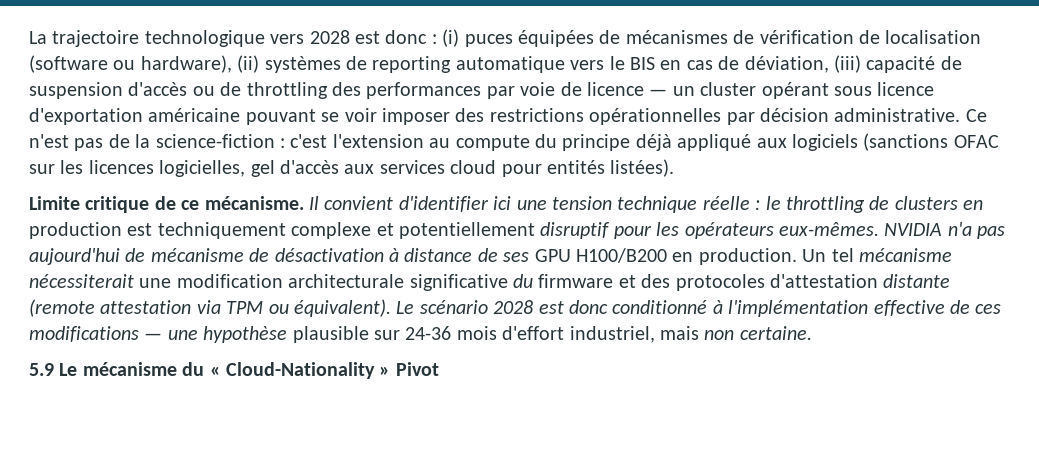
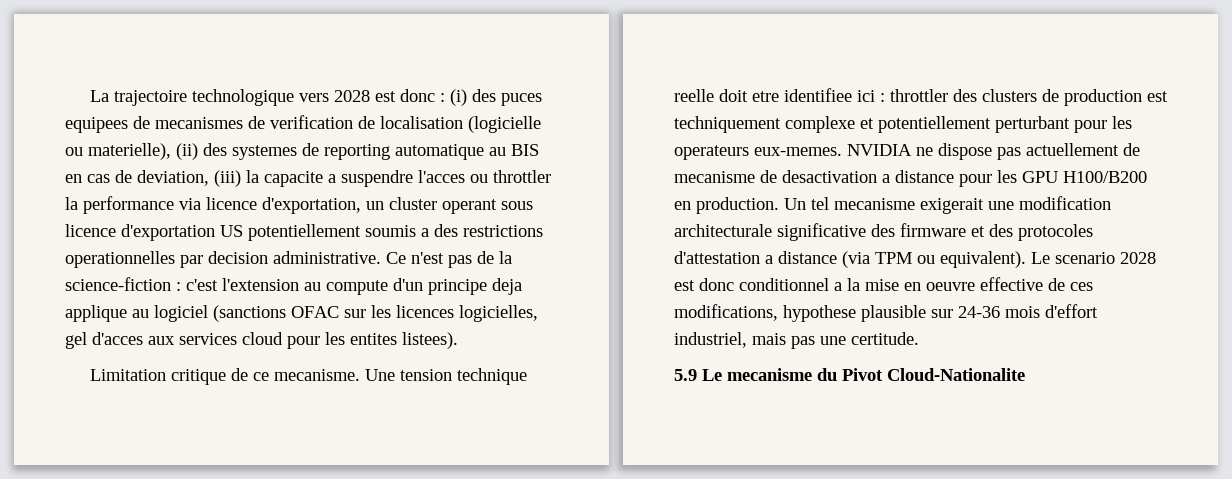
- La trajectoire technologique vers 2028 est donc : (i) puces équipées de mécanismes de vérification de localisation (software ou hardware), (ii) systèmes de reporting automatique vers le BIS en cas de déviation, (iii) capacité de suspension d'accès ou de throttling des performances par voie de licence — un cluster opérant sous licence d'exportation américaine pouvant se voir imposer des restrictions opérationnelles par décision administrative.
+ La trajectoire technologique vers 2028 est donc : (i) des puces equipees de mecanismes de verification de localisation (logicielle ou materielle), (ii) des systemes de reporting automatique au BIS en cas de deviation, (iii) la capacite a suspendre l'acces ou throttler la performance via licence d'exportation, un cluster operant sous licence d'exportation US potentiellement soumis a des restrictions operationnelles par decision administrative.
- Ce n'est pas de la science-fiction : c'est l'extension au compute du principe déjà appliqué aux logiciels (sanctions OFAC sur les licences logicielles, gel d'accès aux services cloud pour entités listées).
- Limite critique de ce mécanisme. Il convient d'identifier ici une tension technique réelle : le throttling de clusters en production est techniquement complexe et potentiellement disruptif pour les opérateurs eux-mêmes. NVIDIA n'a pas aujourd'hui de mécanisme de désactivation à distance de ses GPU H100/B200 en production.
+ Ce n'est pas de la science-fiction : c'est l'extension au compute d'un principe deja applique au logiciel (sanctions OFAC sur les licences logicielles, gel d'acces aux services cloud pour les entites listees).
+ Limitation critique de ce mecanisme. Une tension technique reelle doit etre identifiee ici : throttler des clusters de production est techniquement complexe et potentiellement perturbant pour les operateurs eux-memes. NVIDIA ne dispose pas actuellement de mecanisme de desactivation a distance pour les GPU H100/B200 en production.
- Un tel mécanisme nécessiterait une modification architecturale significative du firmware et des protocoles d'attestation distante (remote attestation via TPM ou équivalent). Le scénario 2028 est donc conditionné à l'implémentation effective de ces modifications — une hypothèse plausible sur 24-36 mois d'effort industriel, mais non certaine.
+ Un tel mecanisme exigerait une modification architecturale significative des firmware et des protocoles d'attestation a distance (via TPM ou equivalent). Le scenario 2028 est donc conditionnel a la mise en oeuvre effective de ces modifications, hypothese plausible sur 24-36 mois d'effort industriel, mais pas une certitude.
- 5.9 Le mécanisme du « Cloud-Nationality » Pivot
+ 5.9 Le mecanisme du Pivot Cloud-Nationalite

